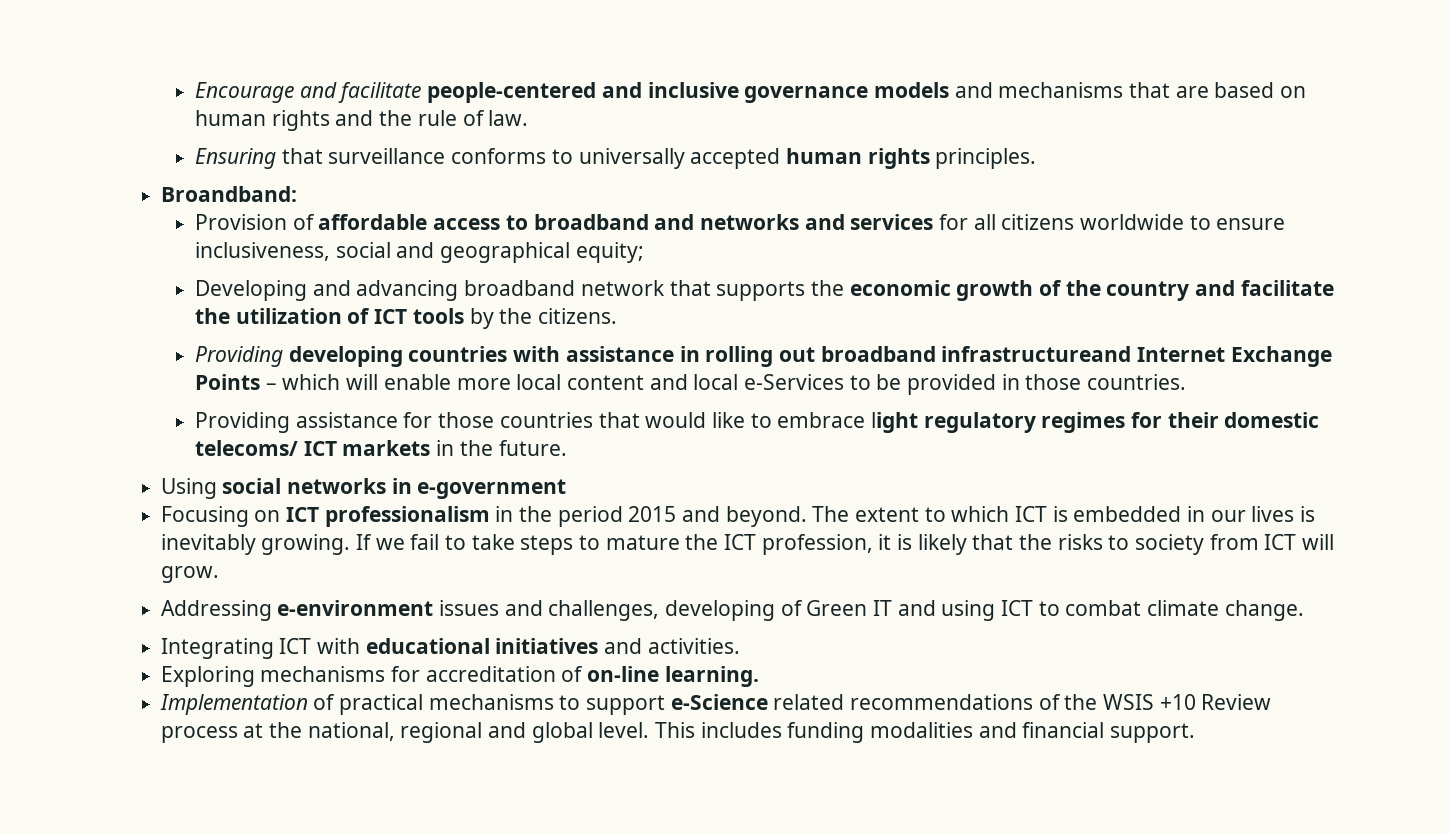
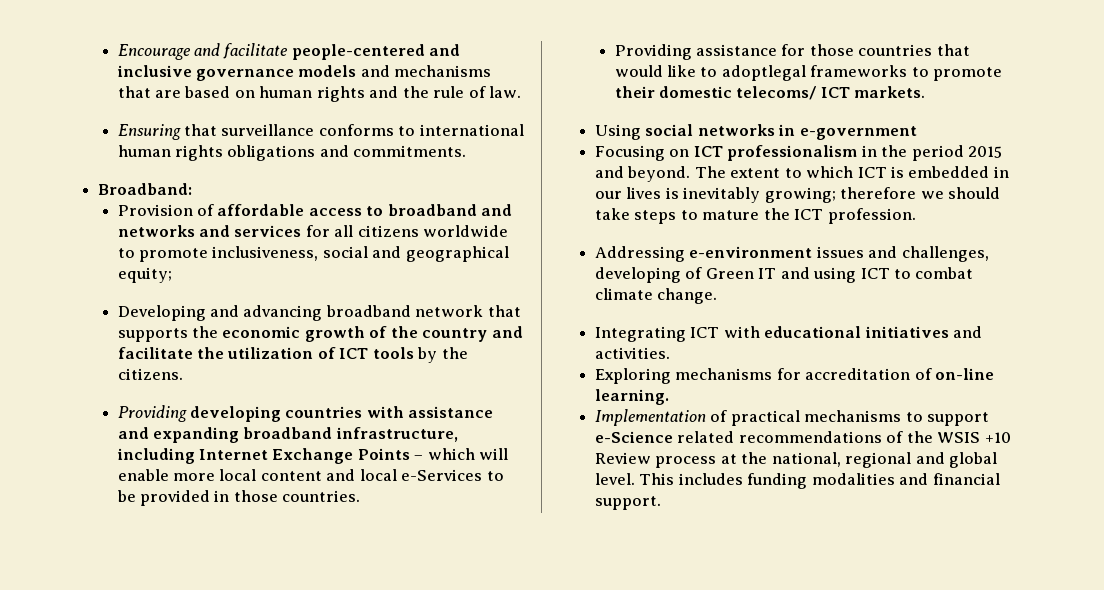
- Ensuring that surveillance conforms to universally accepted human rights principles.
- Broandband:
+ Ensuring that surveillance conforms to international human rights obligations and commitments.
+ Broadband:
- Provision of affordable access to broadband and networks and services for all citizens worldwide to ensure inclusiveness, social and geographical equity;
+ Provision of affordable access to broadband and networks and services for all citizens worldwide to promote inclusiveness, social and geographical equity;
- Providing developing countries with assistance in rolling out broadband infrastructureand Internet Exchange Points – which will enable more local content and local e-Services to be provided in those countries.
+ Providing developing countries with assistance and expanding broadband infrastructure, including Internet Exchange Points – which will enable more local content and local e-Services to be provided in those countries.
- Providing assistance for those countries that would like to embrace light regulatory regimes for their domestic telecoms/ ICT markets in the future.
+ Providing assistance for those countries that would like to adoptlegal frameworks to promote their domestic telecoms/ ICT markets.
- The extent to which ICT is embedded in our lives is inevitably growing. If we fail to take steps to mature the ICT profession, it is likely that the risks to society from ICT will grow.
+ The extent to which ICT is embedded in our lives is inevitably growing; therefore we should take steps to mature the ICT profession.

